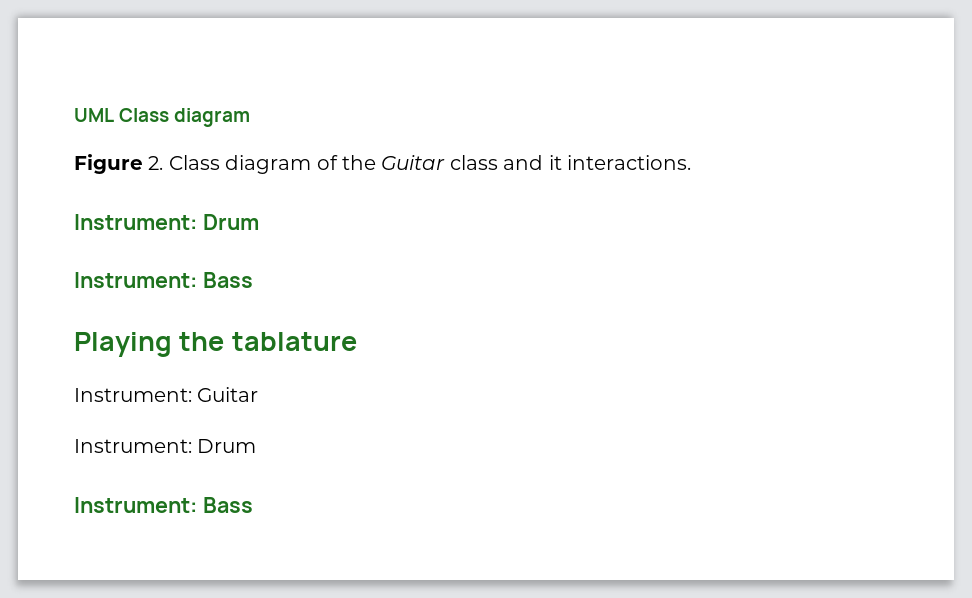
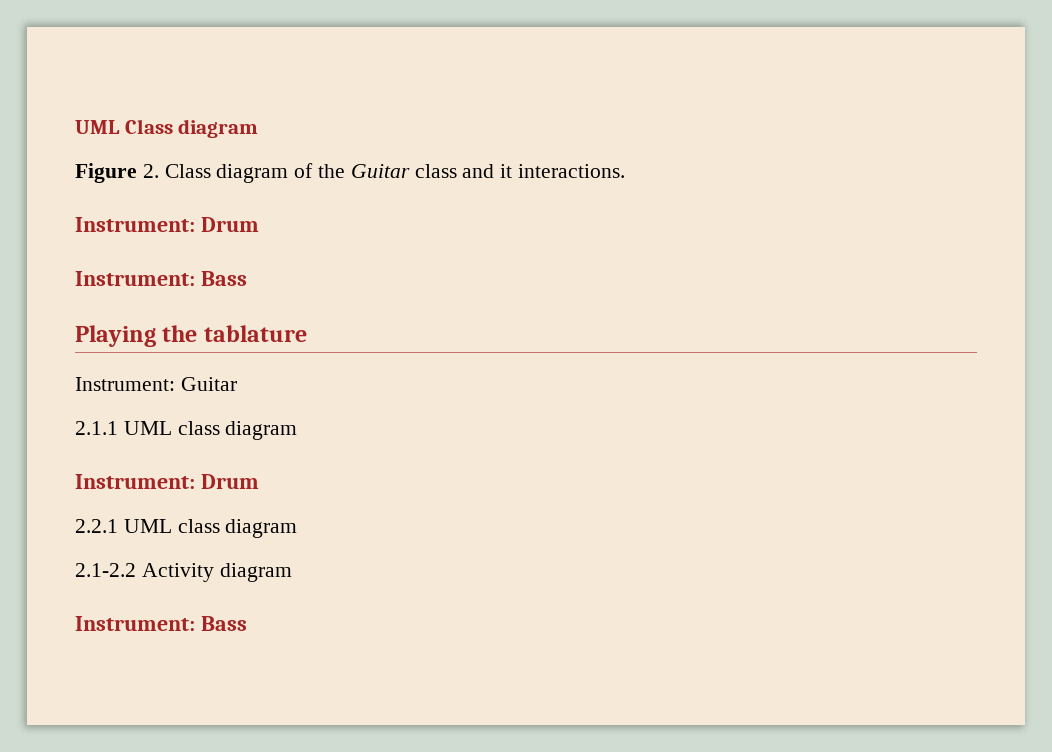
  Instrument: Guitar
+ 2.1.1 UML class diagram
  Instrument: Drum
+ 2.2.1 UML class diagram
+ 2.1-2.2 Activity diagram

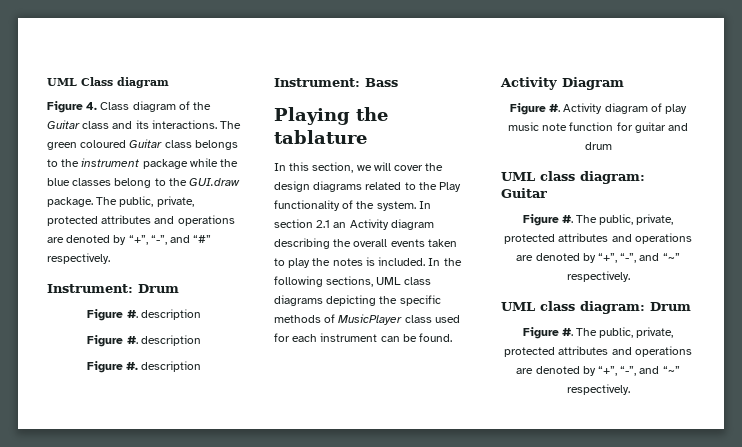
- Figure 2. Class diagram of the Guitar class and it interactions.
+ Figure 4. Class diagram of the Guitar class and its interactions. The green coloured Guitar class belongs to the instrument package while the blue classes belong to the GUI.draw package. The public, private, protected attributes and operations are denoted by “+”, “-”, and “#” respectively.
  Instrument: Drum
+ Figure #. description
+ Figure #. description
+ Figure #. description
- Instrument: Guitar
- 2.1.1 UML class diagram
- Instrument: Drum
- 2.2.1 UML class diagram
- 2.1-2.2 Activity diagram
- Instrument: Bass
+ In this section, we will cover the design diagrams related to the Play functionality of the system. In section 2.1 an Activity diagram describing the overall events taken to play the notes is included. In the following sections, UML class diagrams depicting the specific methods of MusicPlayer class used for each instrument can be found.
+ Activity Diagram
+ Figure #. Activity diagram of play music note function for guitar and drum
+ UML class diagram: Guitar
+ Figure #. The public, private, protected attributes and operations are denoted by “+”, “-”, and “~” respectively.
+ UML class diagram: Drum
+ Figure #. The public, private, protected attributes and operations are denoted by “+”, “-”, and “~” respectively.

